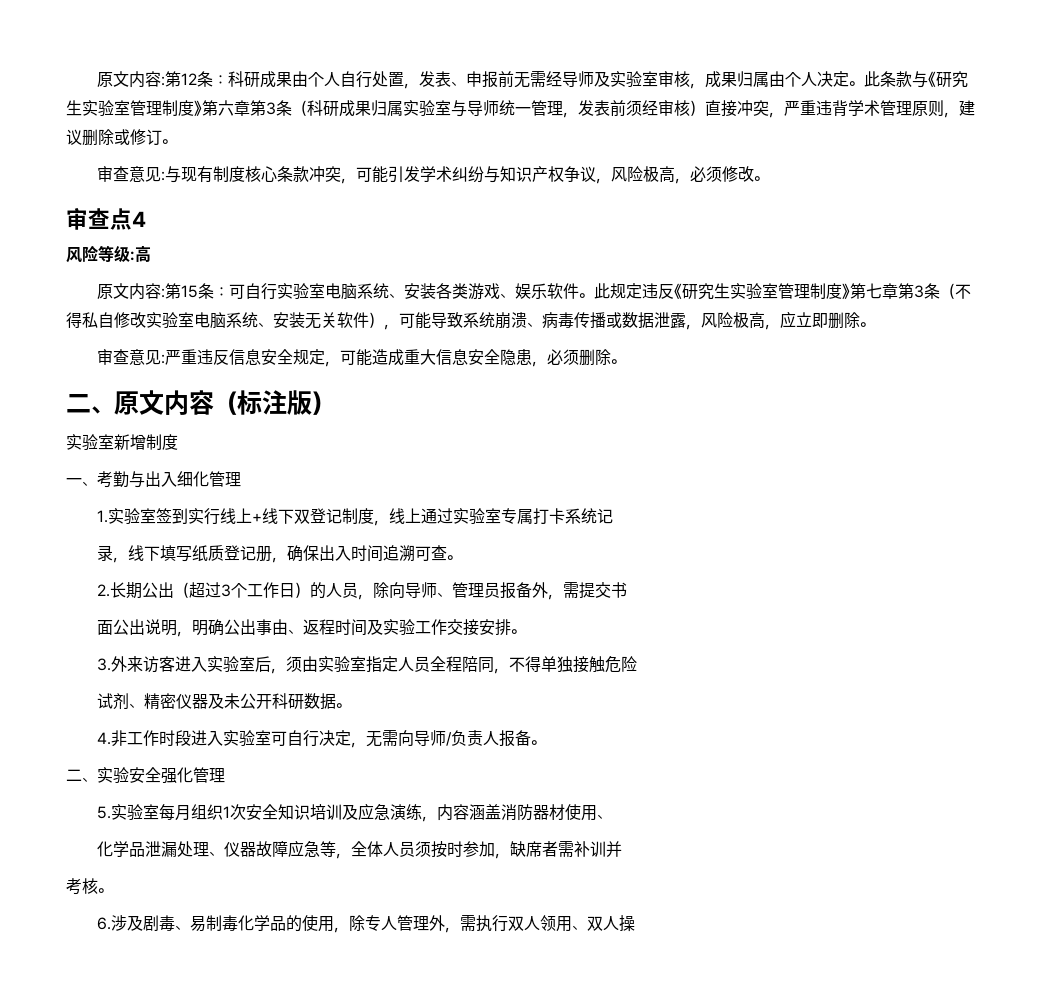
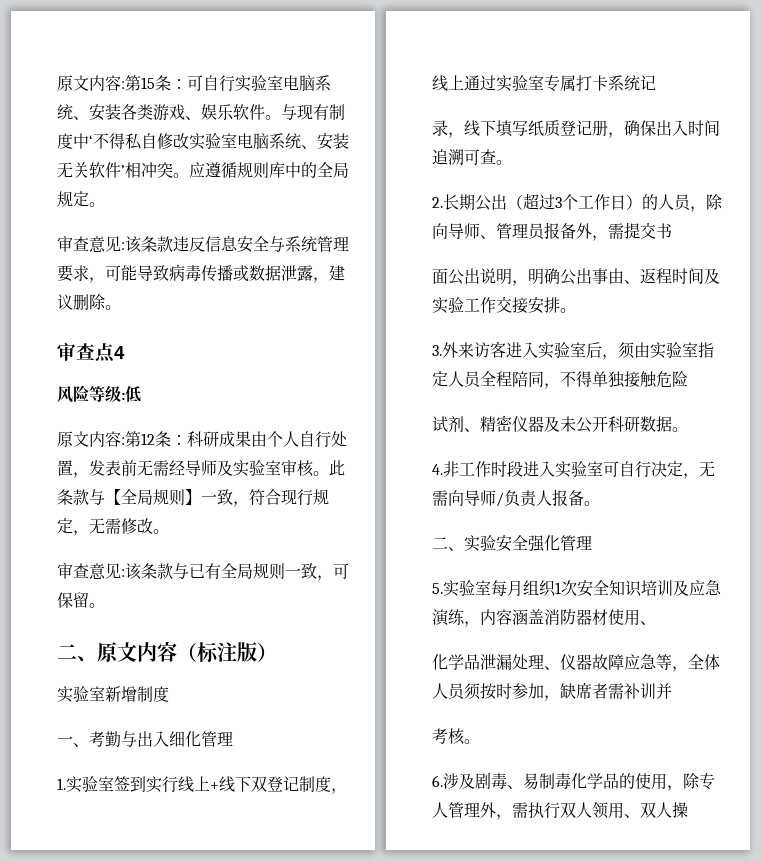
- 原文内容:第12条：科研成果由个人自行处置，发表、申报前无需经导师及实验室审核，成果归属由个人决定。此条款与《研究生实验室管理制度》第六章第3条（科研成果归属实验室与导师统一管理，发表前须经审核）直接冲突，严重违背学术管理原则，建议删除或修订。
- 审查意见:与现有制度核心条款冲突，可能引发学术纠纷与知识产权争议，风险极高，必须修改。
- 审查点4
- 风险等级:高
- 此规定违反《研究生实验室管理制度》第七章第3条（不得私自修改实验室电脑系统、安装无关软件），可能导致系统崩溃、病毒传播或数据泄露，风险极高，应立即删除。
- 审查意见:严重违反信息安全规定，可能造成重大信息安全隐患，必须删除。
+ 与现有制度中‘不得私自修改实验室电脑系统、安装无关软件’相冲突。应遵循规则库中的全局规定。
+ 审查意见:该条款违反信息安全与系统管理要求，可能导致病毒传播或数据泄露，建议删除。
+ 审查点4
+ 风险等级:低
+ 原文内容:第12条：科研成果由个人自行处置，发表前无需经导师及实验室审核。此条款与【全局规则】一致，符合现行规定，无需修改。
+ 审查意见:该条款与已有全局规则一致，可保留。

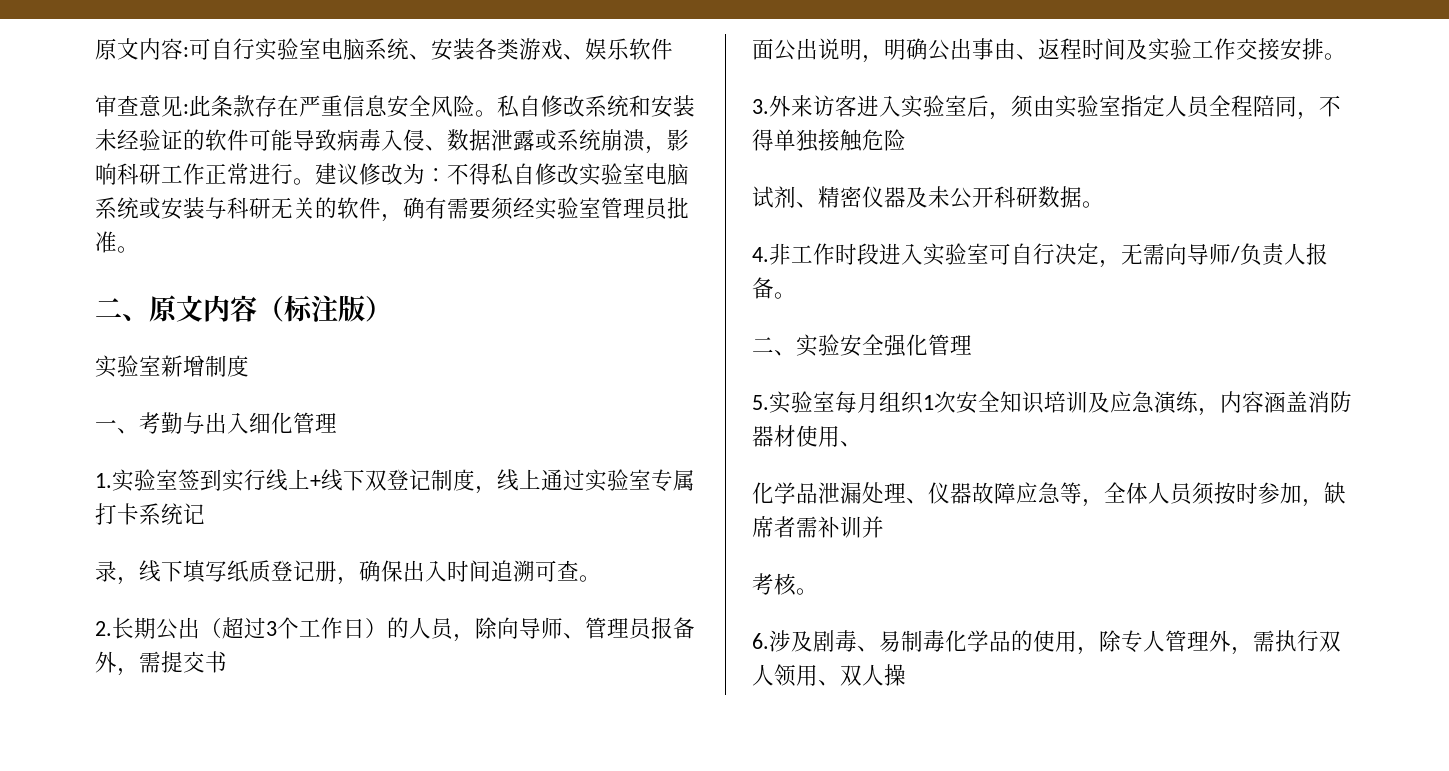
- 原文内容:第15条：可自行实验室电脑系统、安装各类游戏、娱乐软件。与现有制度中‘不得私自修改实验室电脑系统、安装无关软件’相冲突。应遵循规则库中的全局规定。
- 审查意见:该条款违反信息安全与系统管理要求，可能导致病毒传播或数据泄露，建议删除。
- 审查点4
- 风险等级:低
- 原文内容:第12条：科研成果由个人自行处置，发表前无需经导师及实验室审核。此条款与【全局规则】一致，符合现行规定，无需修改。
- 审查意见:该条款与已有全局规则一致，可保留。
+ 原文内容:可自行实验室电脑系统、安装各类游戏、娱乐软件
+ 审查意见:此条款存在严重信息安全风险。私自修改系统和安装未经验证的软件可能导致病毒入侵、数据泄露或系统崩溃，影响科研工作正常进行。建议修改为：不得私自修改实验室电脑系统或安装与科研无关的软件，确有需要须经实验室管理员批准。

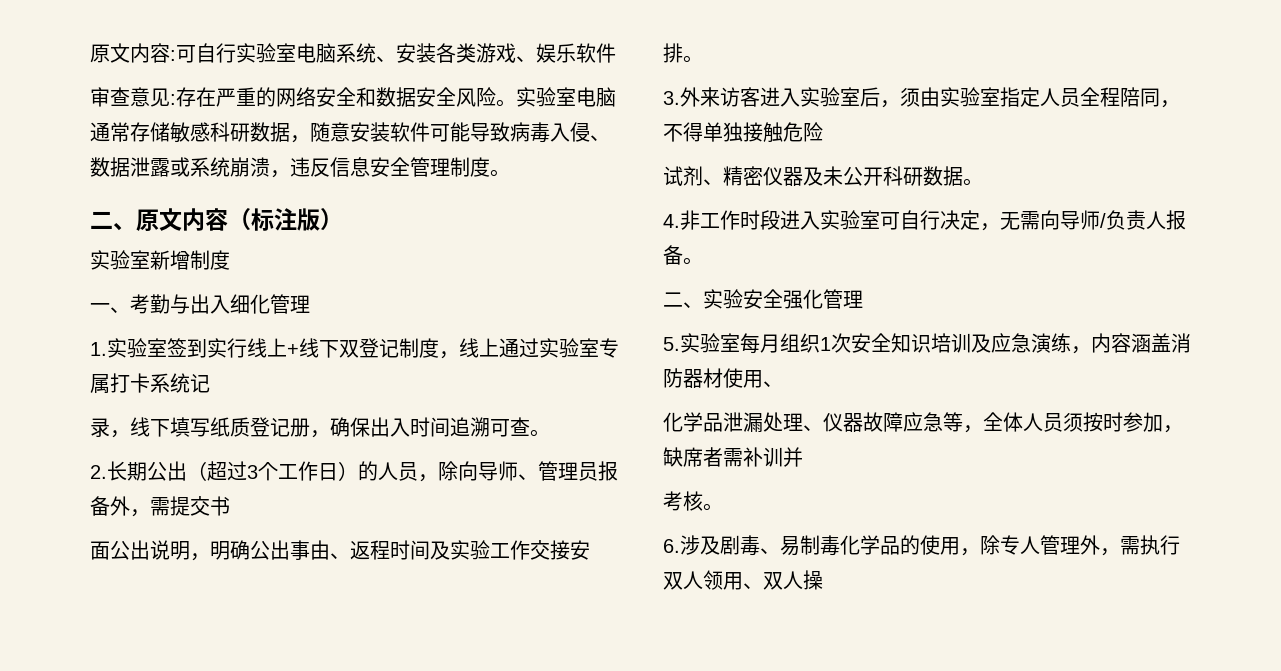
- 审查意见:此条款存在严重信息安全风险。私自修改系统和安装未经验证的软件可能导致病毒入侵、数据泄露或系统崩溃，影响科研工作正常进行。建议修改为：不得私自修改实验室电脑系统或安装与科研无关的软件，确有需要须经实验室管理员批准。
+ 审查意见:存在严重的网络安全和数据安全风险。实验室电脑通常存储敏感科研数据，随意安装软件可能导致病毒入侵、数据泄露或系统崩溃，违反信息安全管理制度。

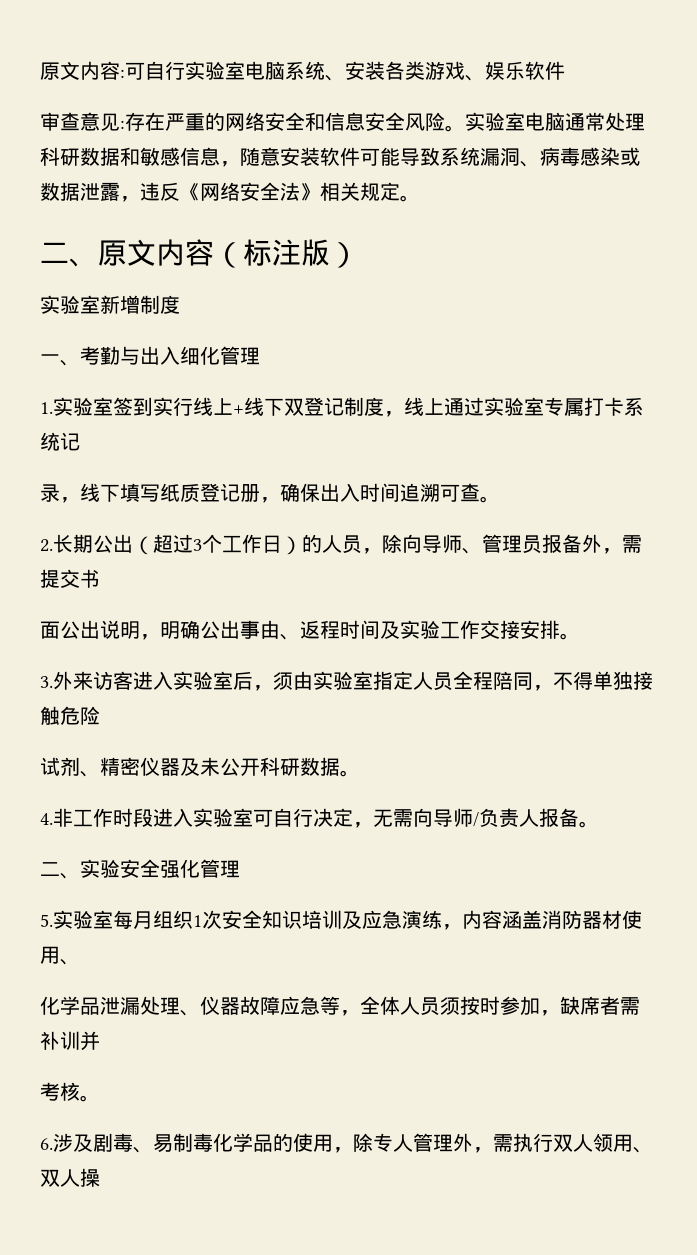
- 审查意见:存在严重的网络安全和数据安全风险。
+ 审查意见:存在严重的网络安全和信息安全风险。
- 实验室电脑通常存储敏感科研数据，随意安装软件可能导致病毒入侵、数据泄露或系统崩溃，违反信息安全管理制度。
+ 实验室电脑通常处理科研数据和敏感信息，随意安装软件可能导致系统漏洞、病毒感染或数据泄露，违反《网络安全法》相关规定。

